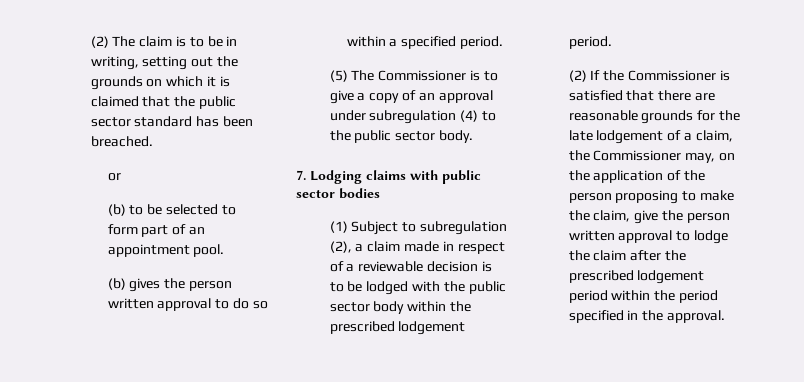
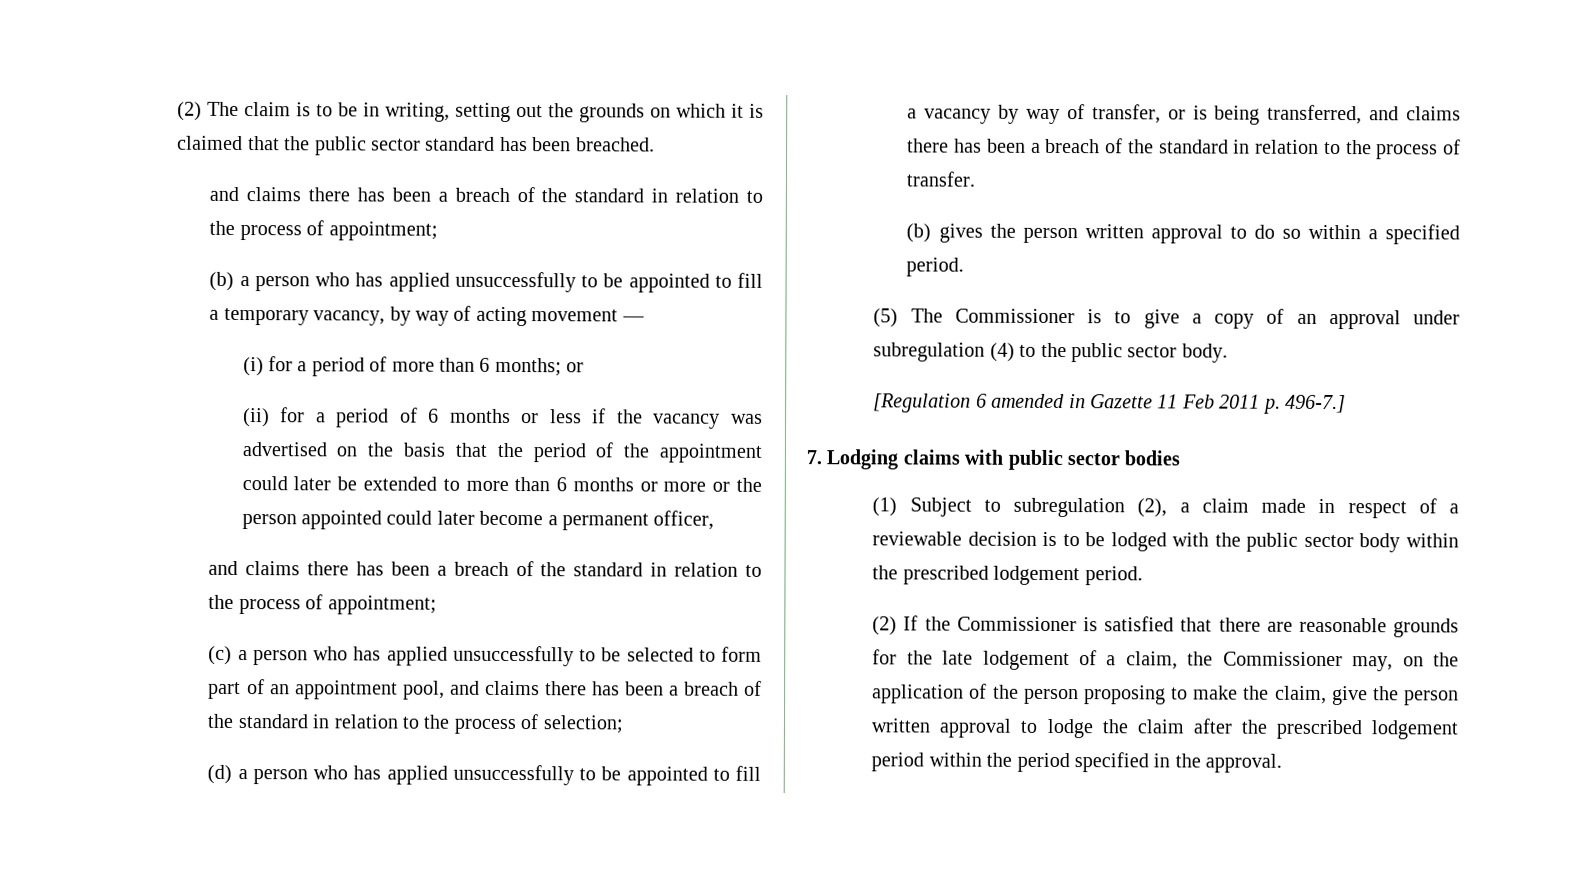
  (2) The claim is to be in writing, setting out the grounds on which it is claimed that the public sector standard has been breached.
- or
- (b) to be selected to form part of an appointment pool.
+ and claims there has been a breach of the standard in relation to the process of appointment;
+ (b) a person who has applied unsuccessfully to be appointed to fill a temporary vacancy, by way of acting movement —
+ (i) for a period of more than 6 months; or
+ (ii) for a period of 6 months or less if the vacancy was advertised on the basis that the period of the appointment could later be extended to more than 6 months or more or the person appointed could later become a permanent officer,
+ and claims there has been a breach of the standard in relation to the process of appointment;
+ (c) a person who has applied unsuccessfully to be selected to form part of an appointment pool, and claims there has been a breach of the standard in relation to the process of selection;
+ (d) a person who has applied unsuccessfully to be appointed to fill a vacancy by way of transfer, or is being transferred, and claims there has been a breach of the standard in relation to the process of transfer.
+ [Regulation 6 amended in Gazette 11 Feb 2011 p. 496-7.]

